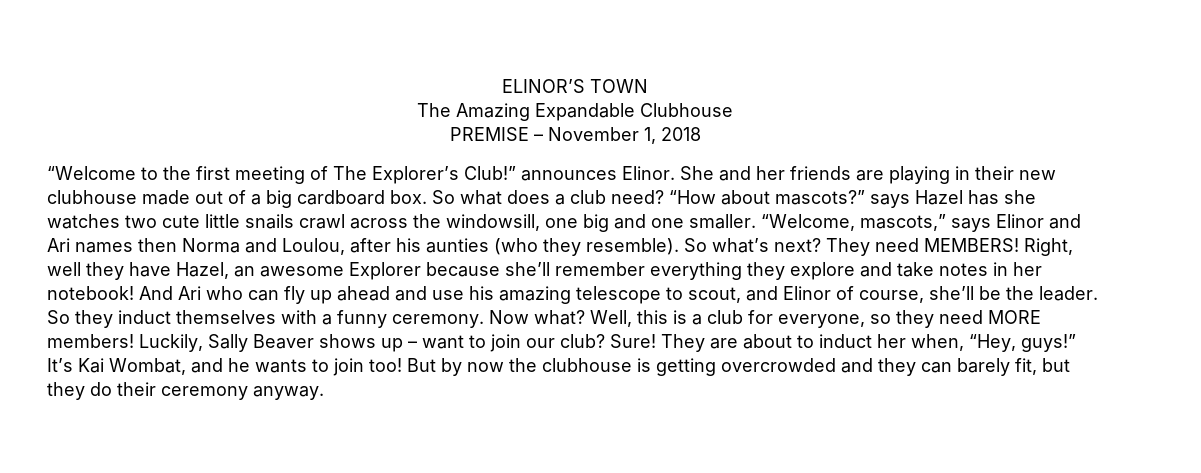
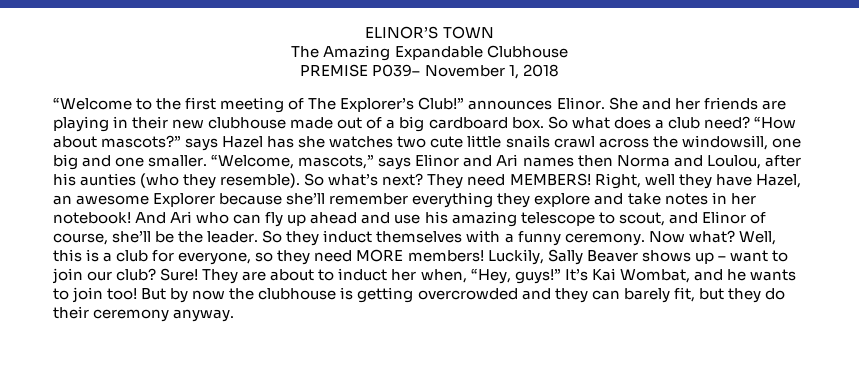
- PREMISE – November 1, 2018
+ PREMISE P039– November 1, 2018

